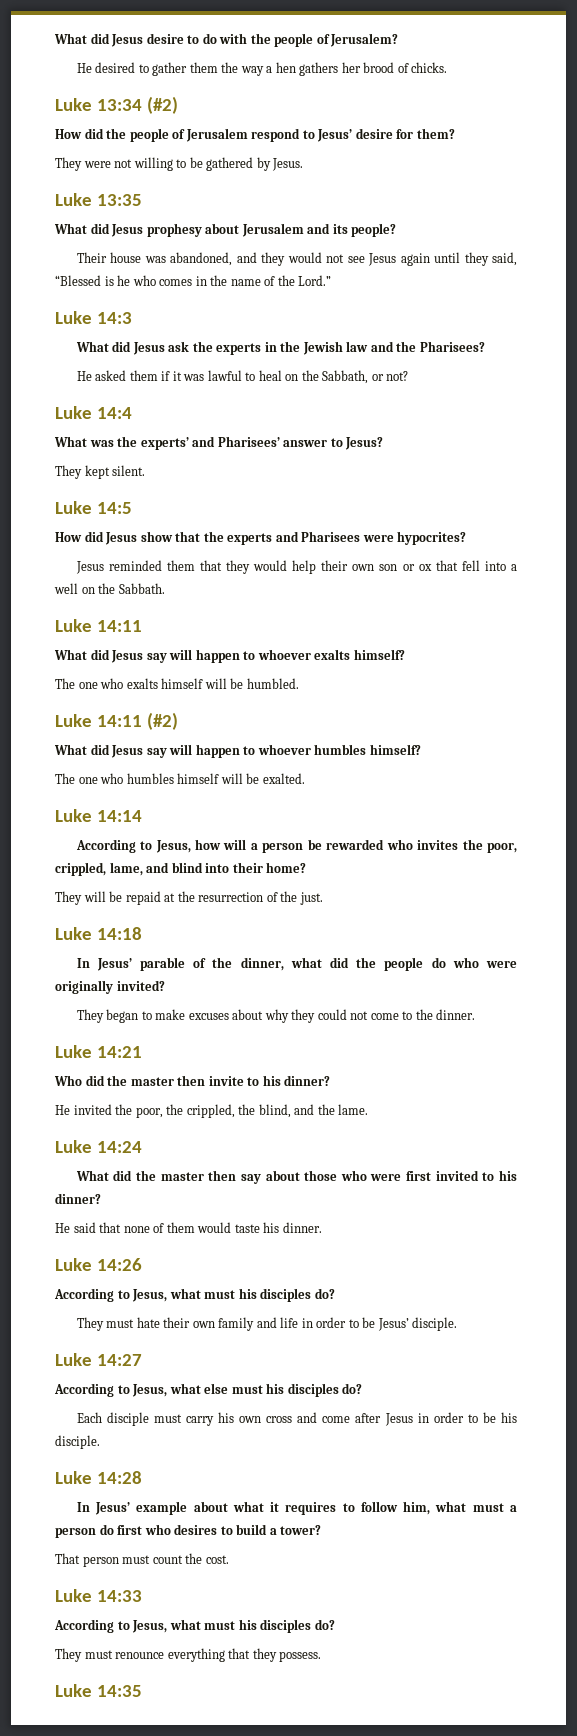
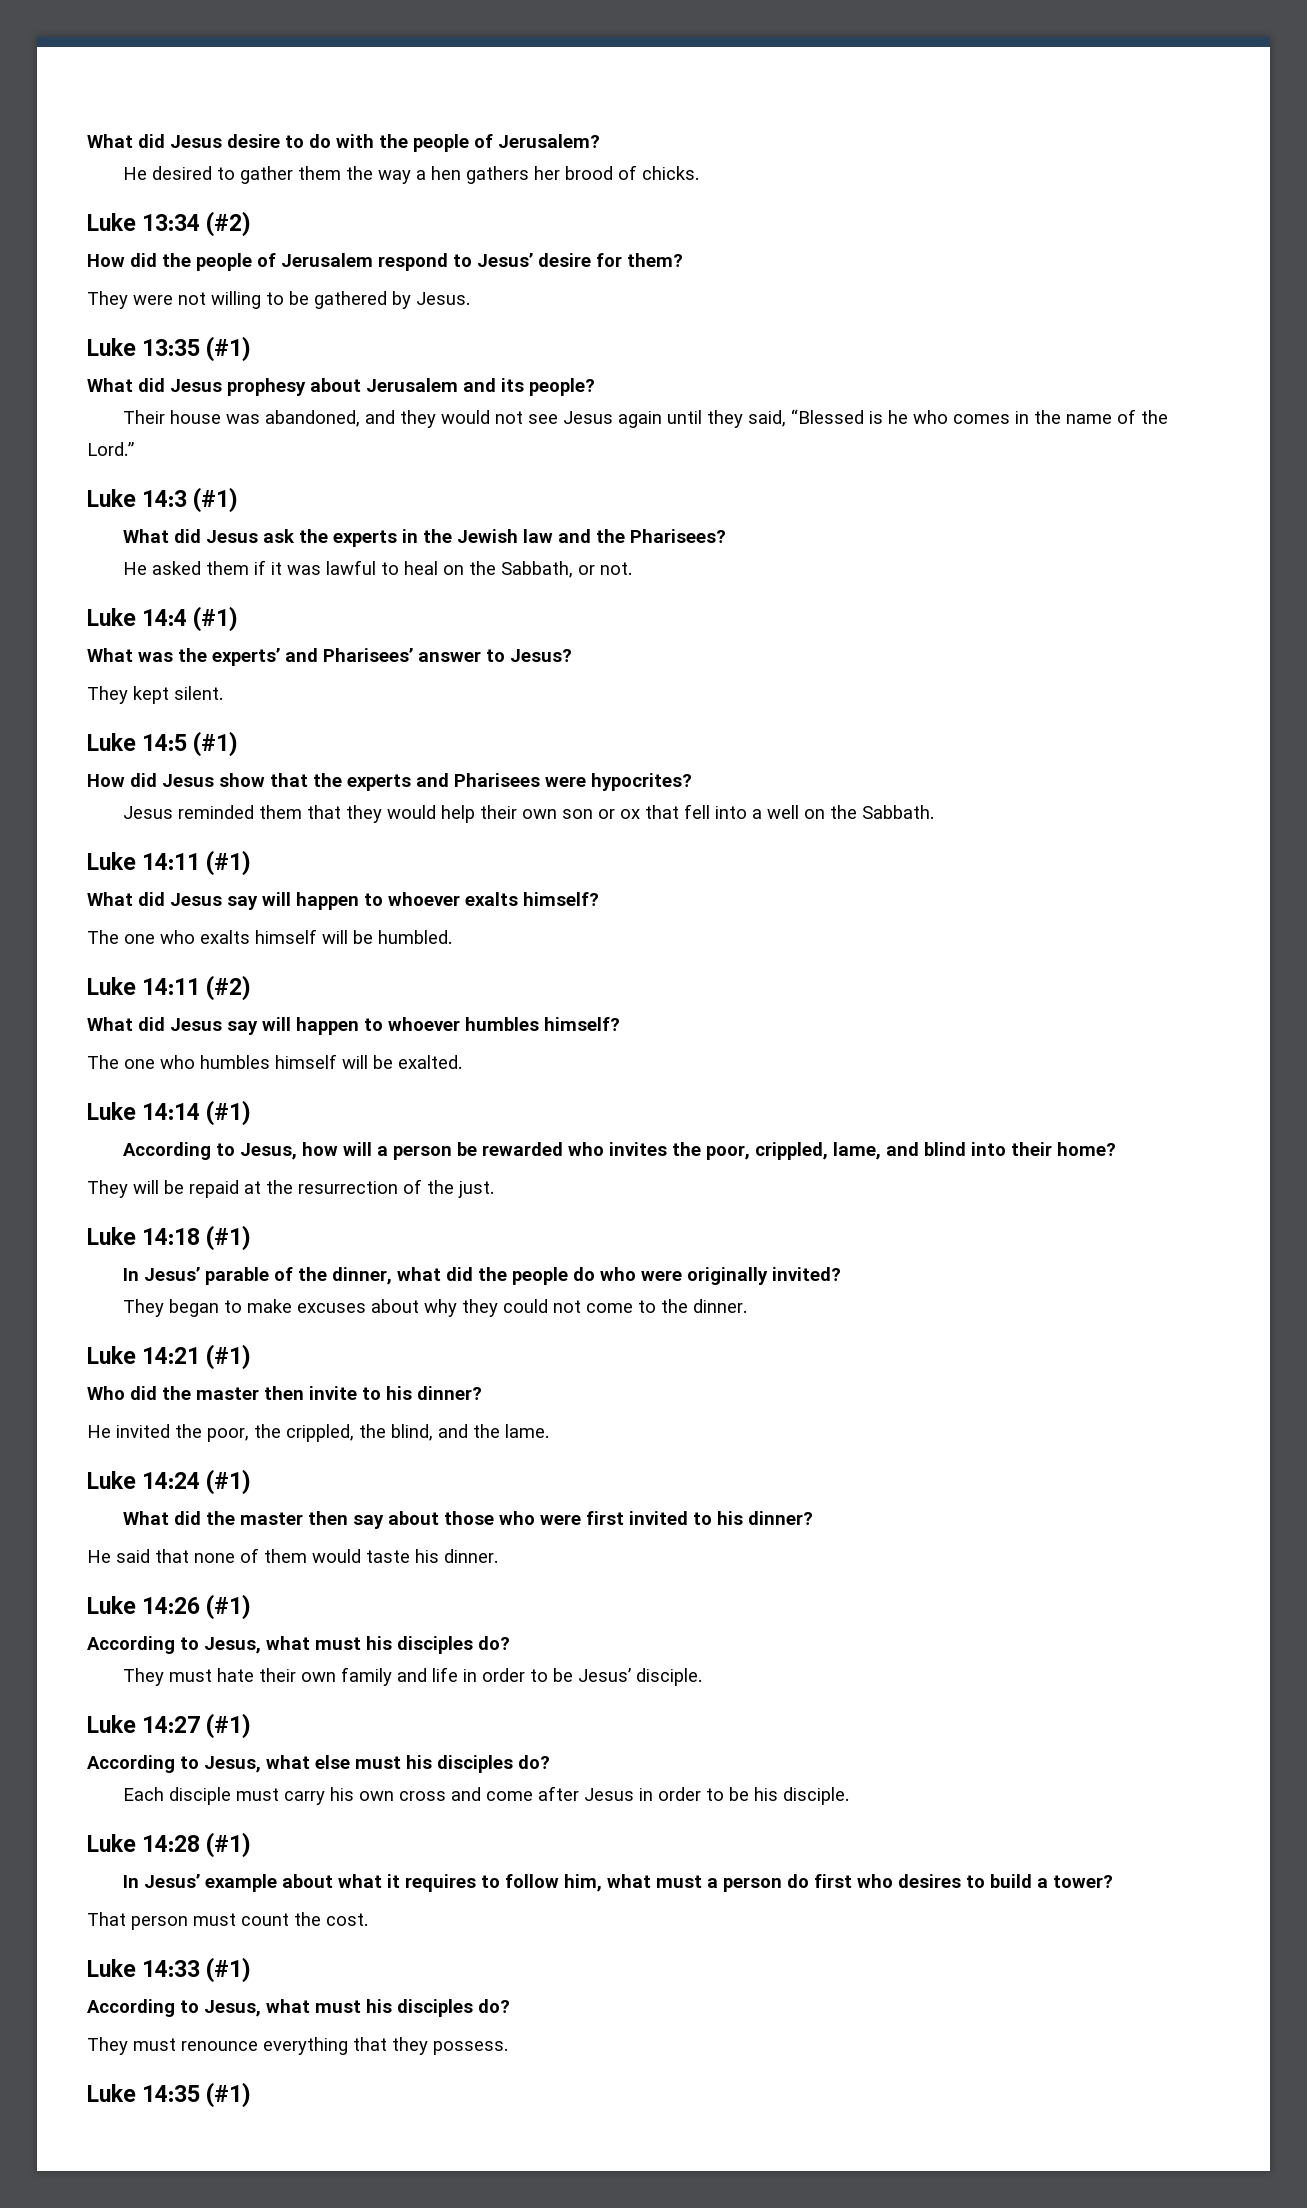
- Luke 13:35
+ Luke 13:35 (#1)
- Luke 14:3
+ Luke 14:3 (#1)
- He asked them if it was lawful to heal on the Sabbath, or not?
+ He asked them if it was lawful to heal on the Sabbath, or not.
- Luke 14:4
+ Luke 14:4 (#1)
- Luke 14:5
+ Luke 14:5 (#1)
  Jesus reminded them that they would help their own son or ox that fell into a well on the Sabbath.
- Luke 14:11
+ Luke 14:11 (#1)
- Luke 14:14
+ Luke 14:14 (#1)
- Luke 14:18
+ Luke 14:18 (#1)
- Luke 14:21
+ Luke 14:21 (#1)
- Luke 14:24
+ Luke 14:24 (#1)
- Luke 14:26
+ Luke 14:26 (#1)
- Luke 14:27
+ Luke 14:27 (#1)
- Luke 14:28
+ Luke 14:28 (#1)
- Luke 14:33
+ Luke 14:33 (#1)
- Luke 14:35
+ Luke 14:35 (#1)

